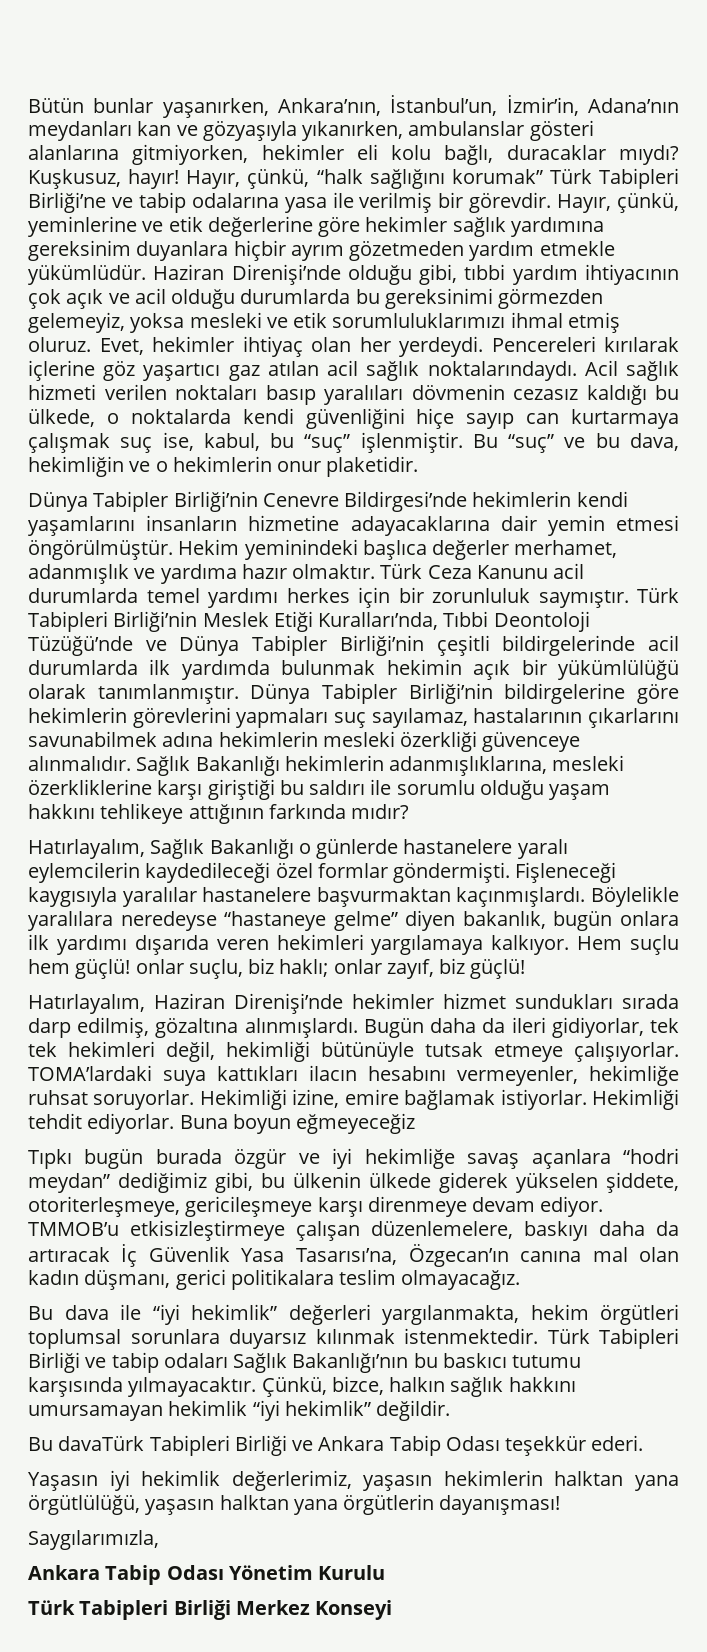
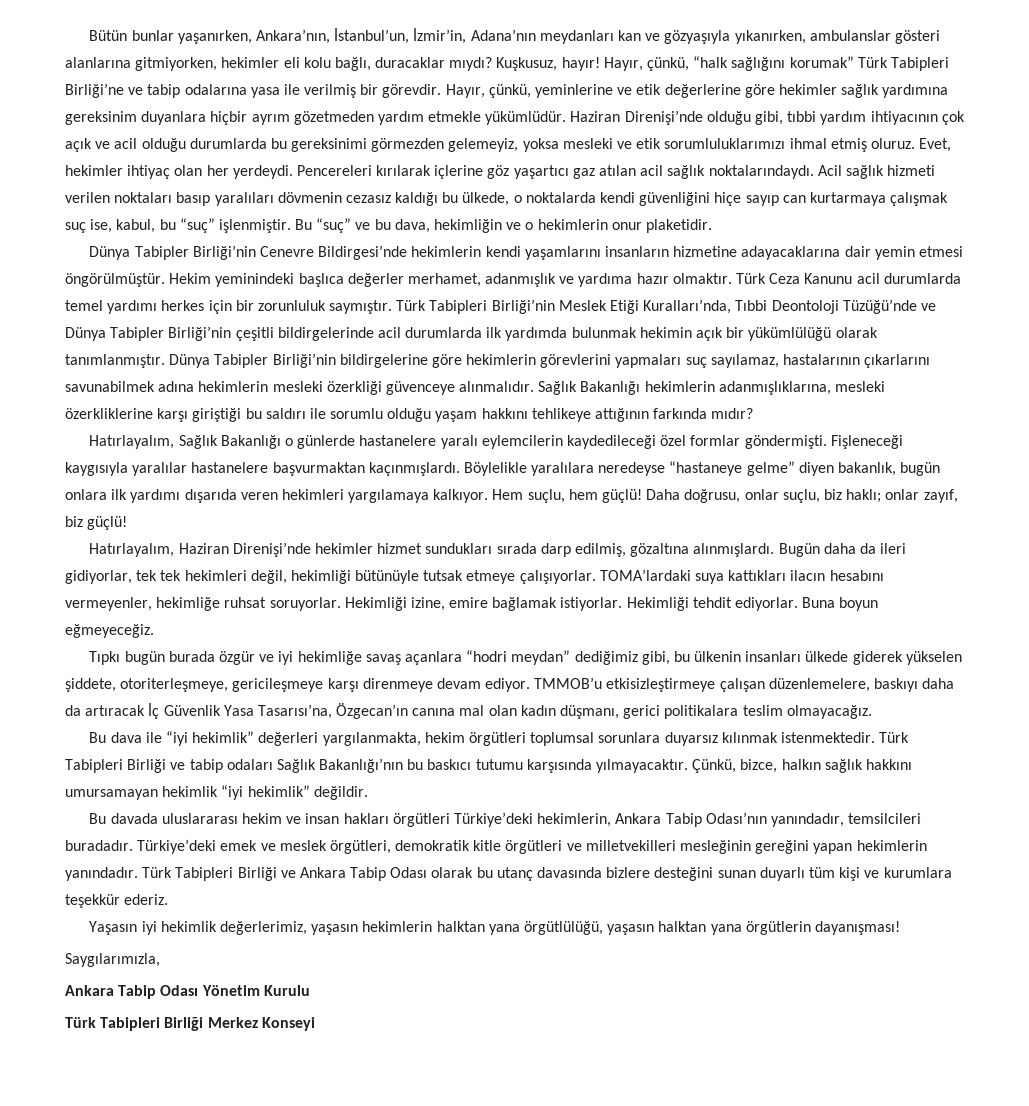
- Hem suçlu hem güçlü! onlar suçlu, biz haklı; onlar zayıf, biz güçlü!
+ Hem suçlu, hem güçlü! Daha doğrusu, onlar suçlu, biz haklı; onlar zayıf, biz güçlü!
- Buna boyun eğmeyeceğiz
+ Buna boyun eğmeyeceğiz.
- Tıpkı bugün burada özgür ve iyi hekimliğe savaş açanlara “hodri meydan” dediğimiz gibi, bu ülkenin ülkede giderek yükselen şiddete, otoriterleşmeye, gericileşmeye karşı direnmeye devam ediyor.
+ Tıpkı bugün burada özgür ve iyi hekimliğe savaş açanlara “hodri meydan” dediğimiz gibi, bu ülkenin insanları ülkede giderek yükselen şiddete, otoriterleşmeye, gericileşmeye karşı direnmeye devam ediyor.
- Bu davaTürk Tabipleri Birliği ve Ankara Tabip Odası teşekkür ederi.
+ Bu davada uluslararası hekim ve insan hakları örgütleri Türkiye’deki hekimlerin, Ankara Tabip Odası’nın yanındadır, temsilcileri buradadır. Türkiye’deki emek ve meslek örgütleri, demokratik kitle örgütleri ve milletvekilleri mesleğinin gereğini yapan hekimlerin yanındadır. Türk Tabipleri Birliği ve Ankara Tabip Odası olarak bu utanç davasında bizlere desteğini sunan duyarlı tüm kişi ve kurumlara teşekkür ederiz.

